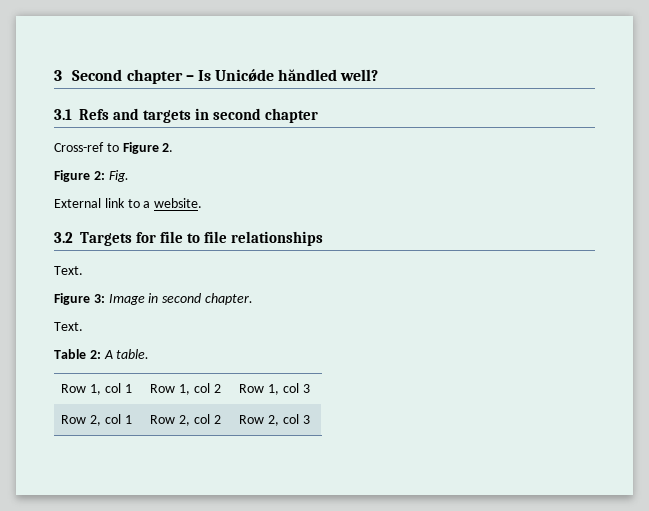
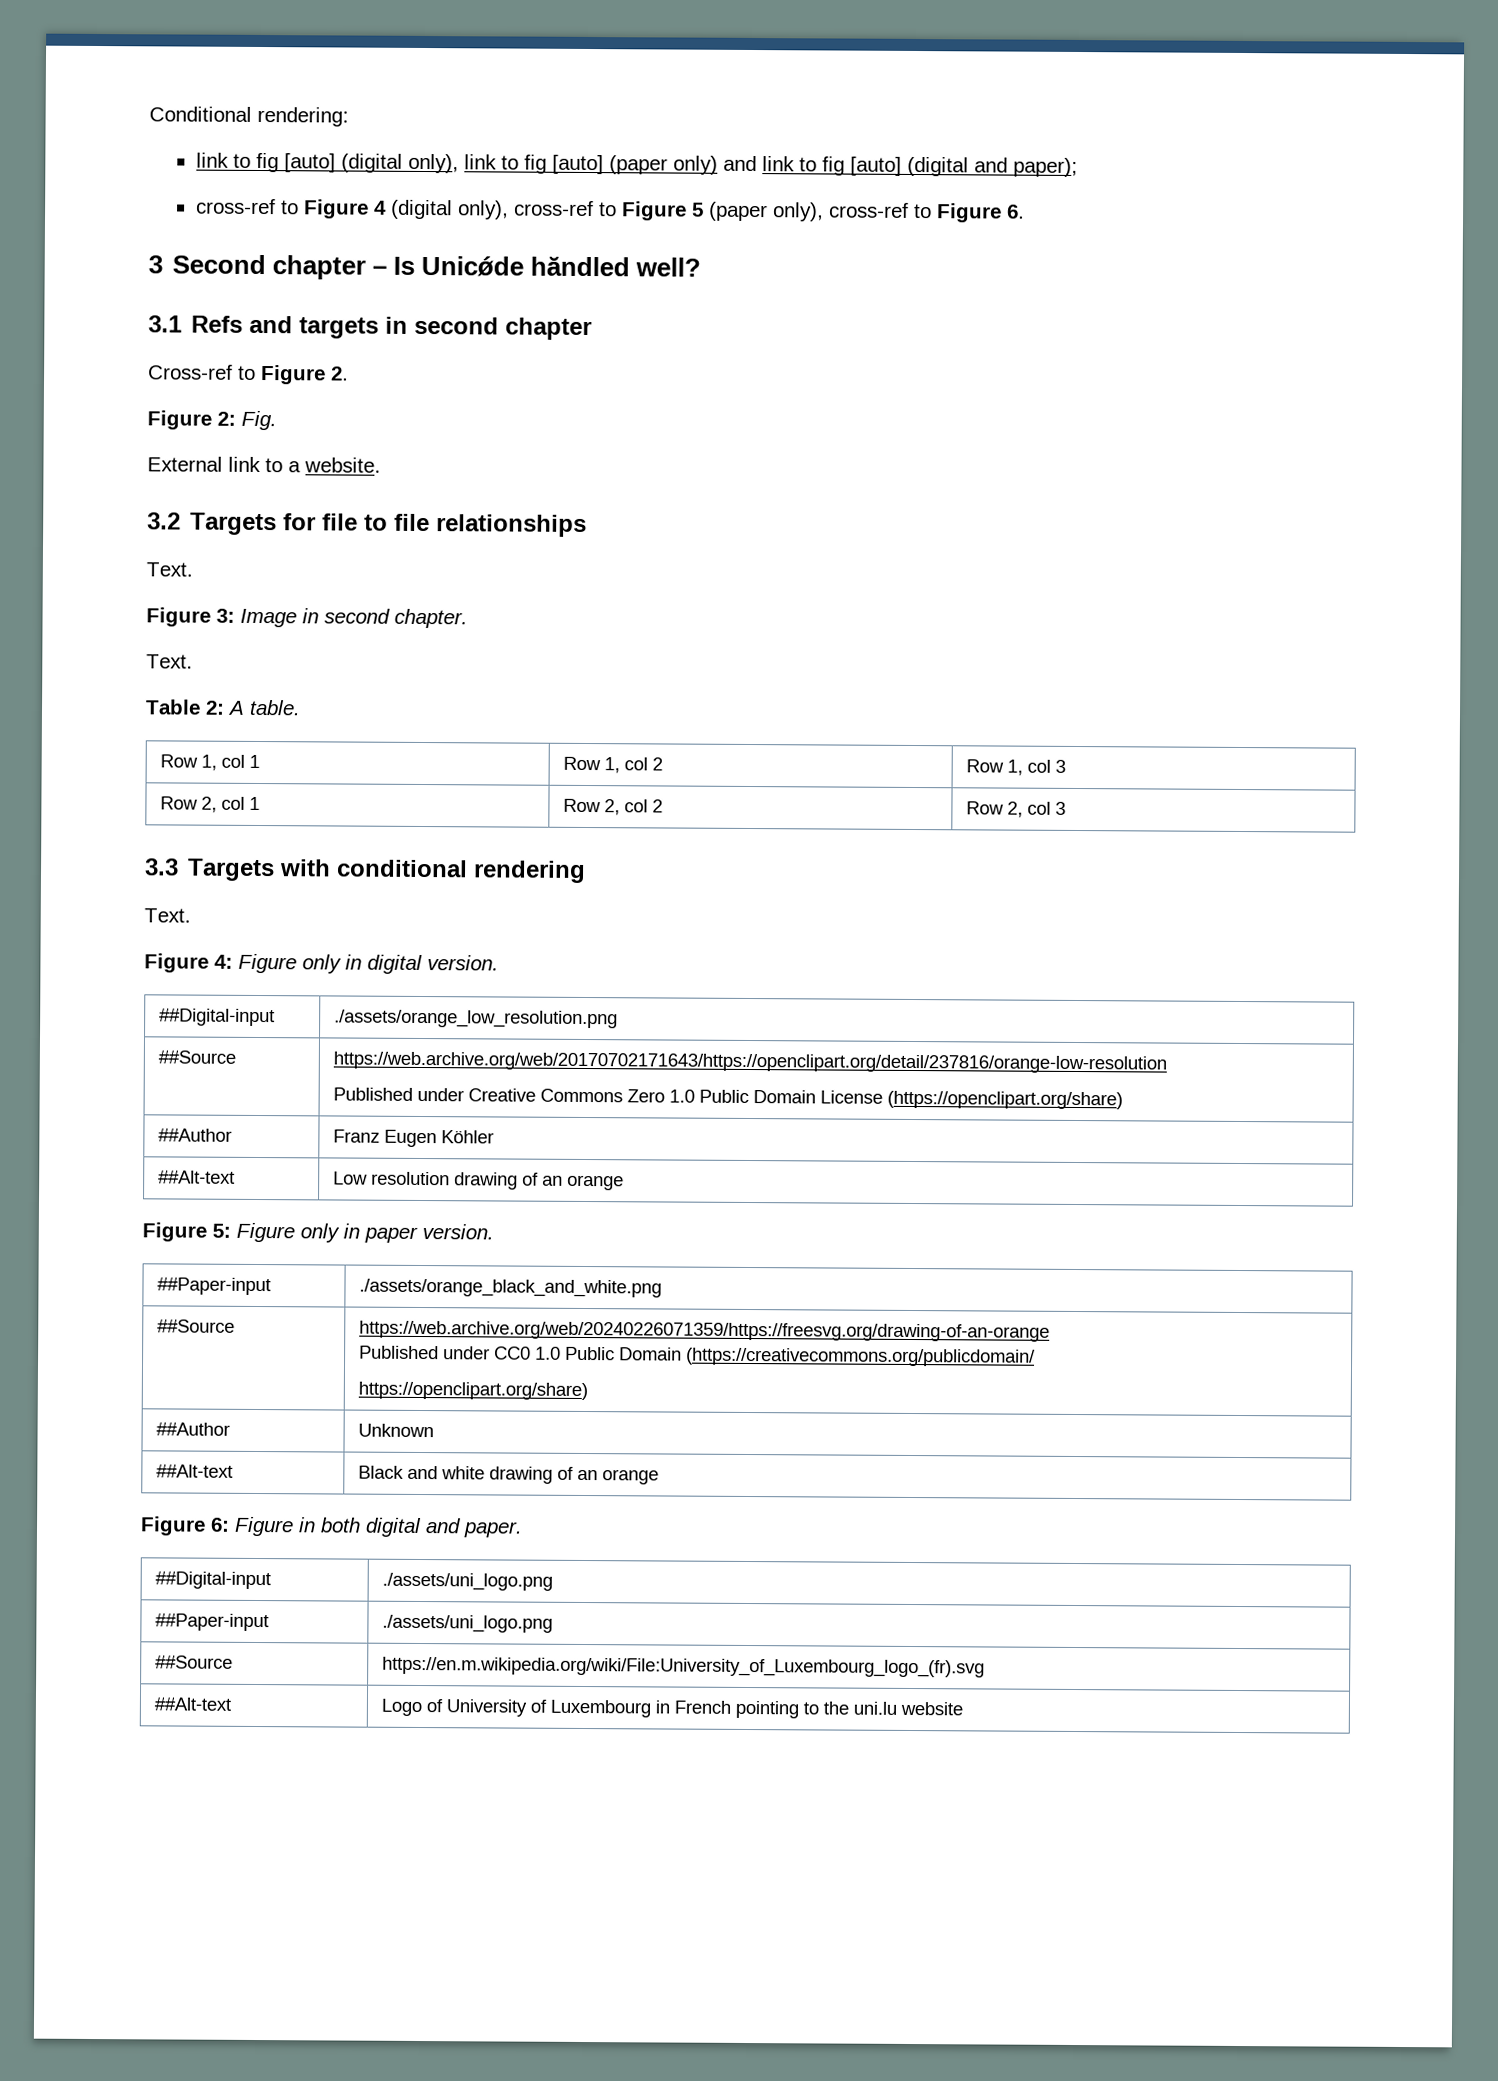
+ Conditional rendering:
+ link to fig [auto] (digital only), link to fig [auto] (paper only) and link to fig [auto] (digital and paper);
+ cross-ref to Figure 4 (digital only), cross-ref to Figure 5 (paper only), cross-ref to Figure 6.
+ 3.3 Targets with conditional rendering
+ Text.
+ Figure 4: Figure only in digital version.
+ ##Digital-input | ./assets/orange_low_resolution.png
+ ##Source | https://web.archive.org/web/20170702171643/https://openclipart.org/detail/237816/orange-low-resolution
+ Published under Creative Commons Zero 1.0 Public Domain License (https://openclipart.org/share)
+ ##Author | Franz Eugen Köhler
+ ##Alt-text | Low resolution drawing of an orange
+ Figure 5: Figure only in paper version.
+ ##Paper-input | ./assets/orange_black_and_white.png
+ ##Source | https://web.archive.org/web/20240226071359/https://freesvg.org/drawing-of-an-orange
+ Published under CC0 1.0 Public Domain (https://creativecommons.org/publicdomain/
+ https://openclipart.org/share)
+ ##Author | Unknown
+ ##Alt-text | Black and white drawing of an orange
+ Figure 6: Figure in both digital and paper.
+ ##Digital-input | ./assets/uni_logo.png
+ ##Paper-input | ./assets/uni_logo.png
+ ##Source | https://en.m.wikipedia.org/wiki/File:University_of_Luxembourg_logo_(fr).svg
+ ##Alt-text | Logo of University of Luxembourg in French pointing to the uni.lu website

